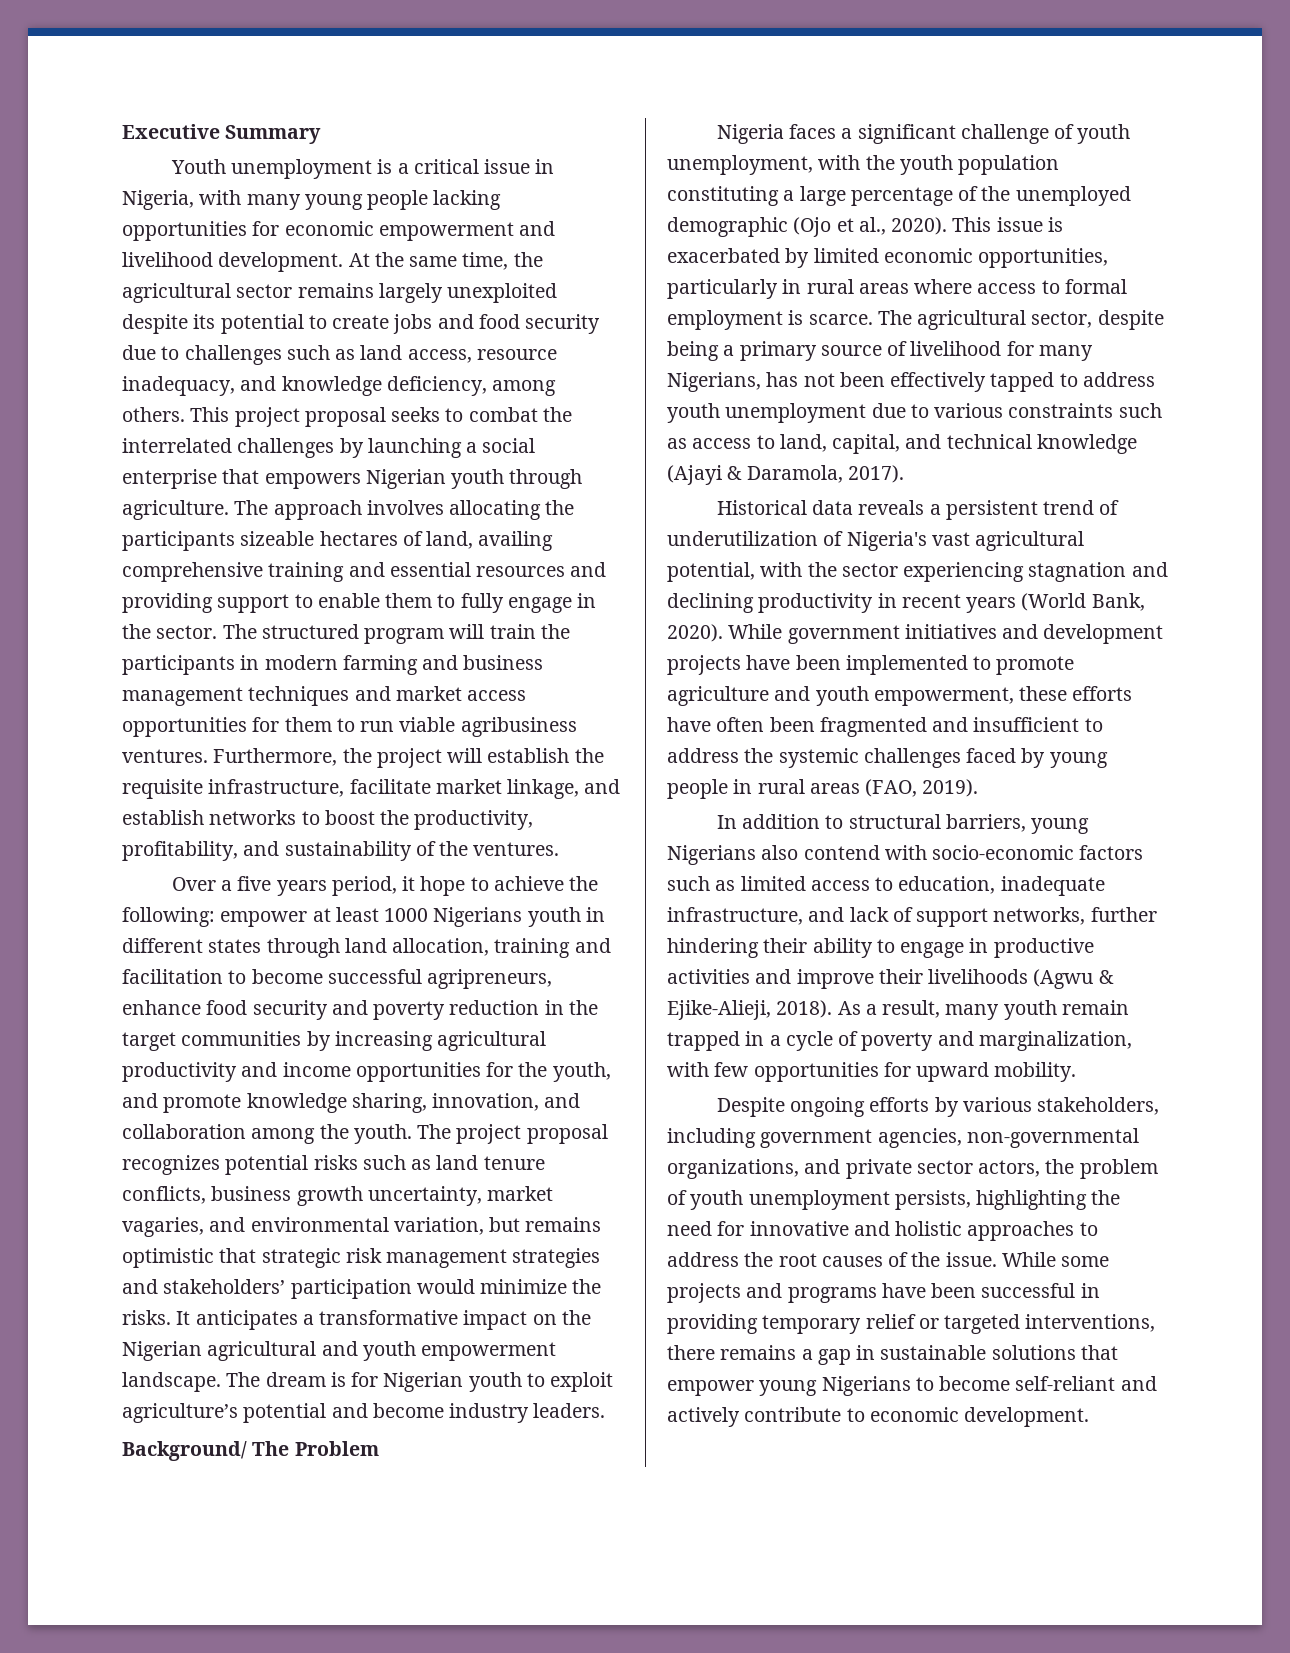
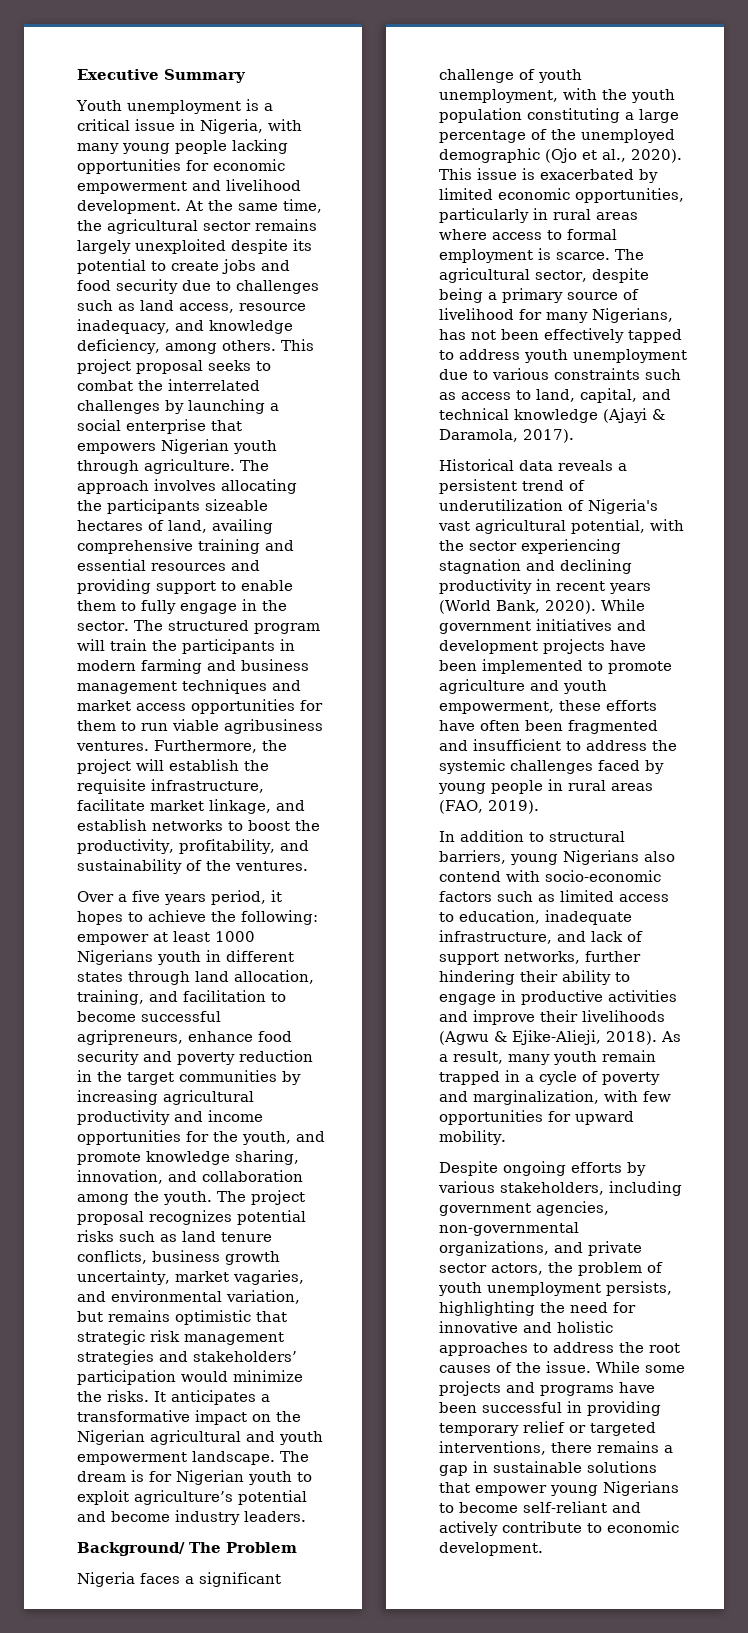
- Over a five years period, it hope to achieve the following: empower at least 1000 Nigerians youth in different states through land allocation, training and facilitation to become successful agripreneurs, enhance food security and poverty reduction in the target communities by increasing agricultural productivity and income opportunities for the youth, and promote knowledge sharing, innovation, and collaboration among the youth.
+ Over a five years period, it hopes to achieve the following: empower at least 1000 Nigerians youth in different states through land allocation, training, and facilitation to become successful agripreneurs, enhance food security and poverty reduction in the target communities by increasing agricultural productivity and income opportunities for the youth, and promote knowledge sharing, innovation, and collaboration among the youth.

